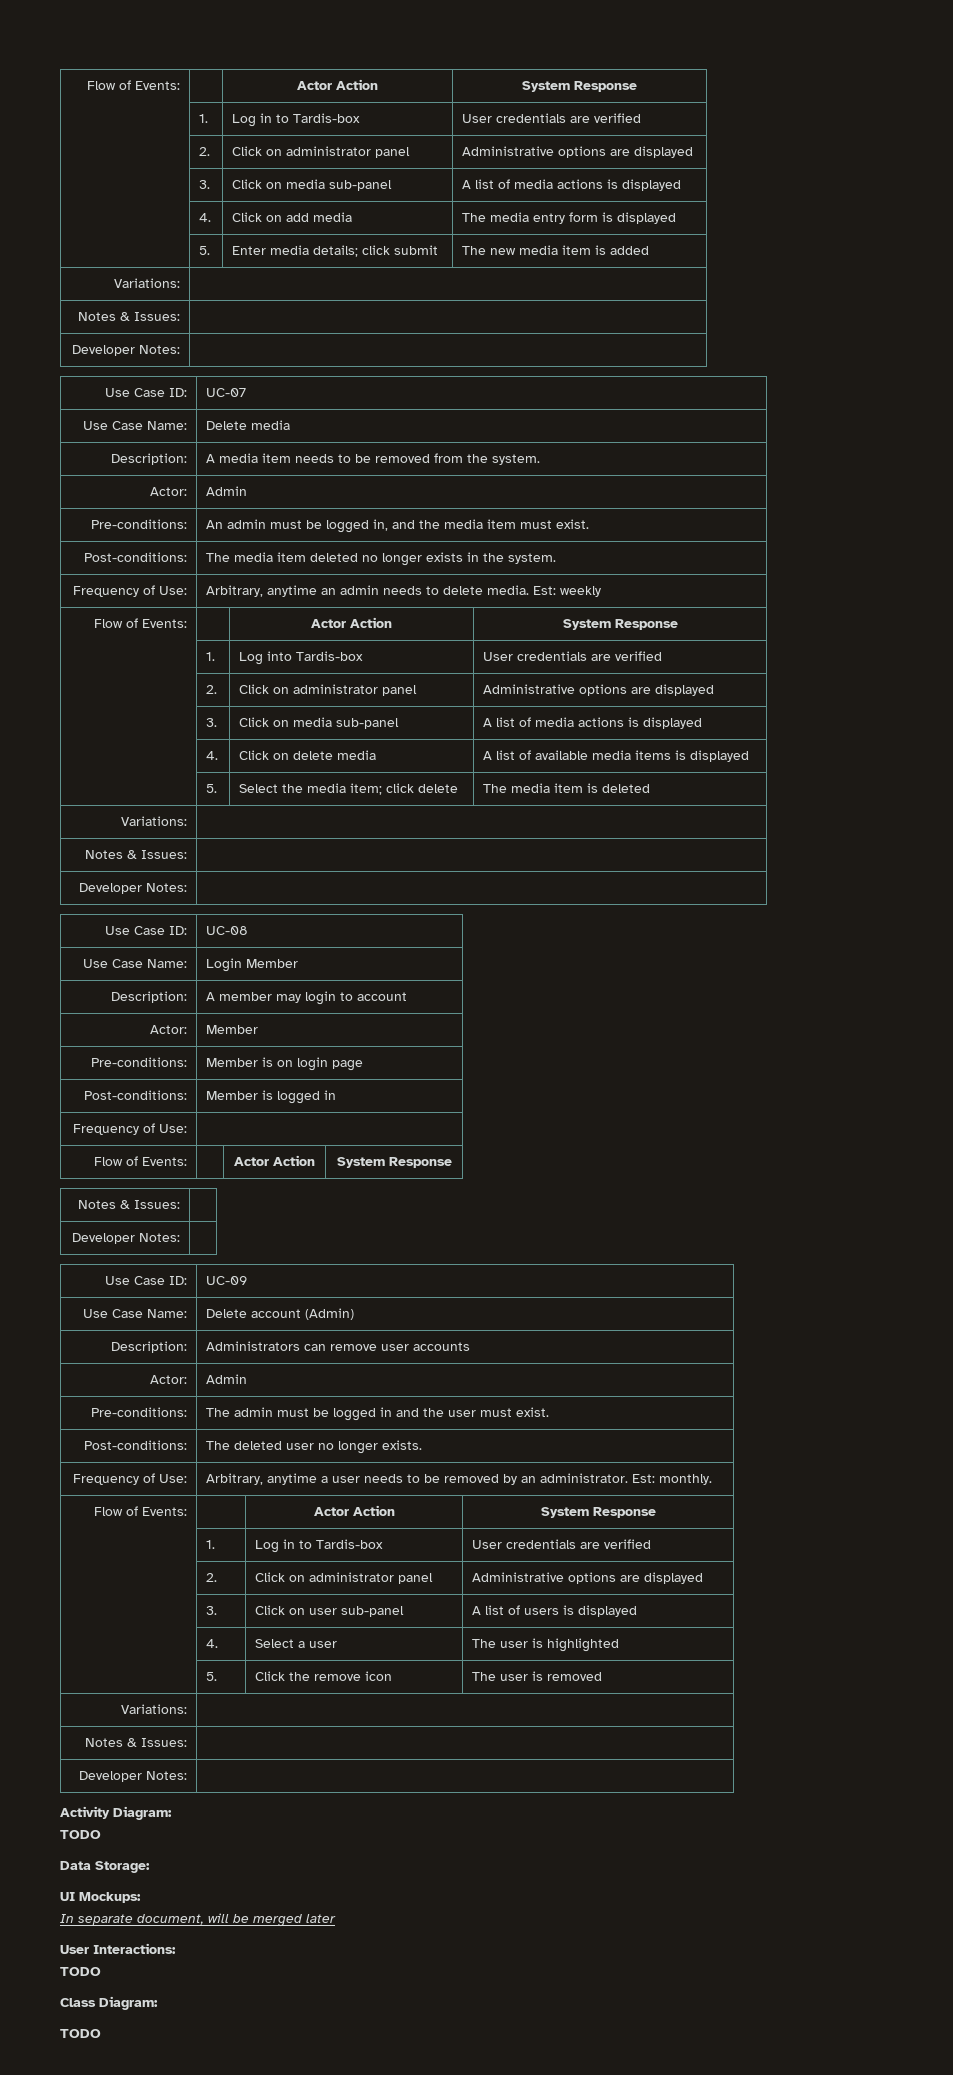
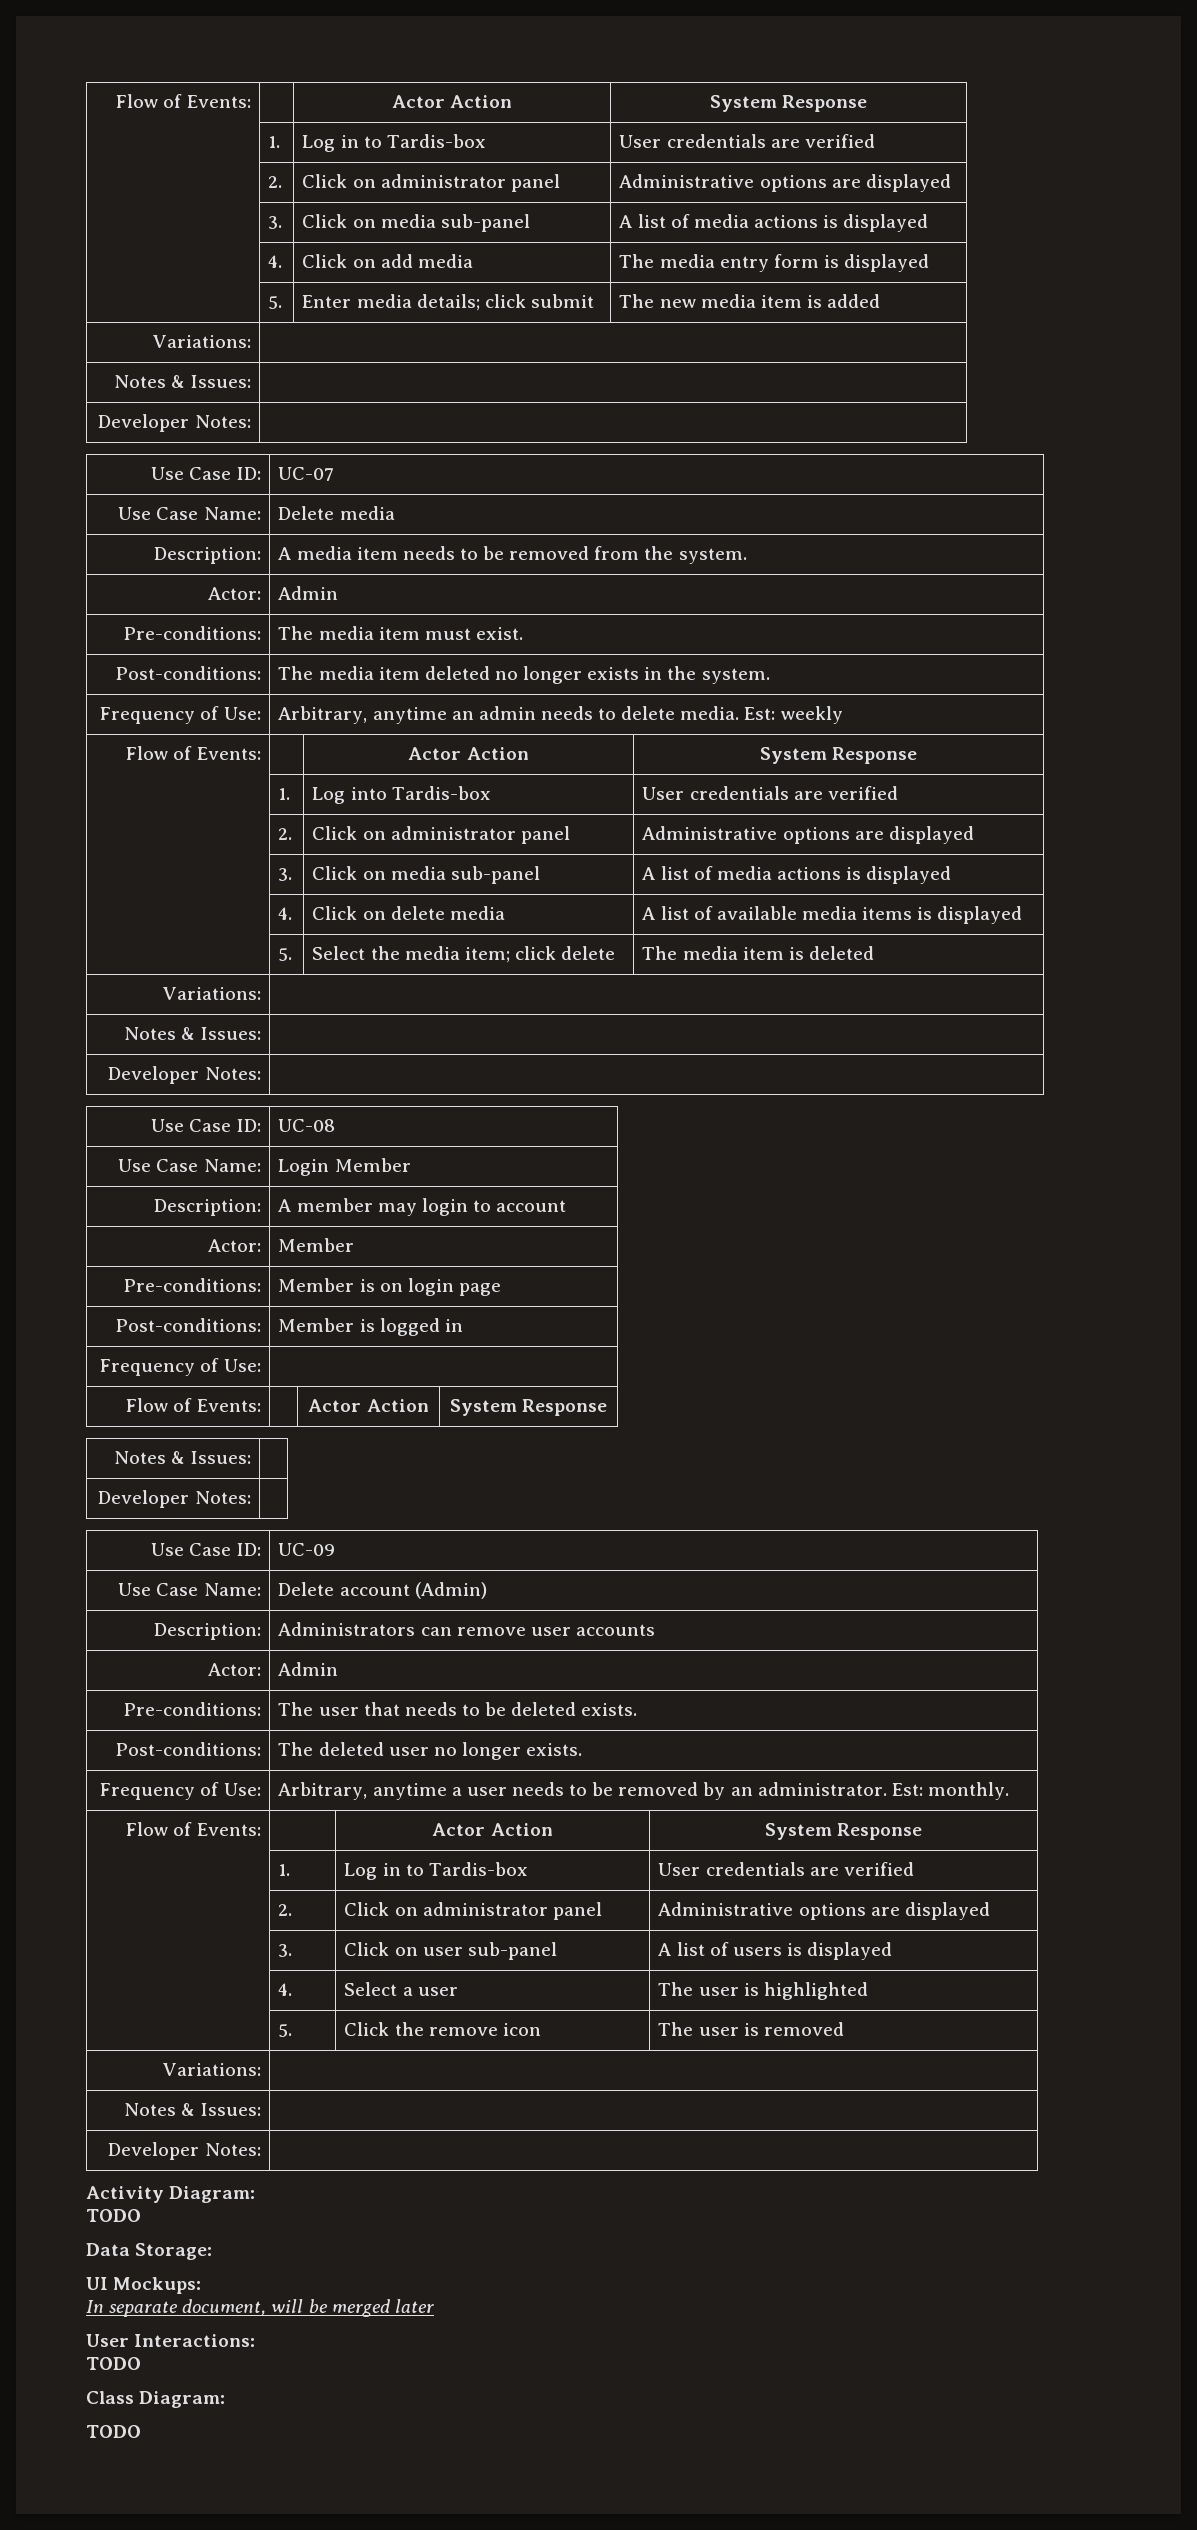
- Pre-conditions: | An admin must be logged in, and the media item must exist.
+ Pre-conditions: | The media item must exist.
- Pre-conditions: | The admin must be logged in and the user must exist.
+ Pre-conditions: | The user that needs to be deleted exists.

